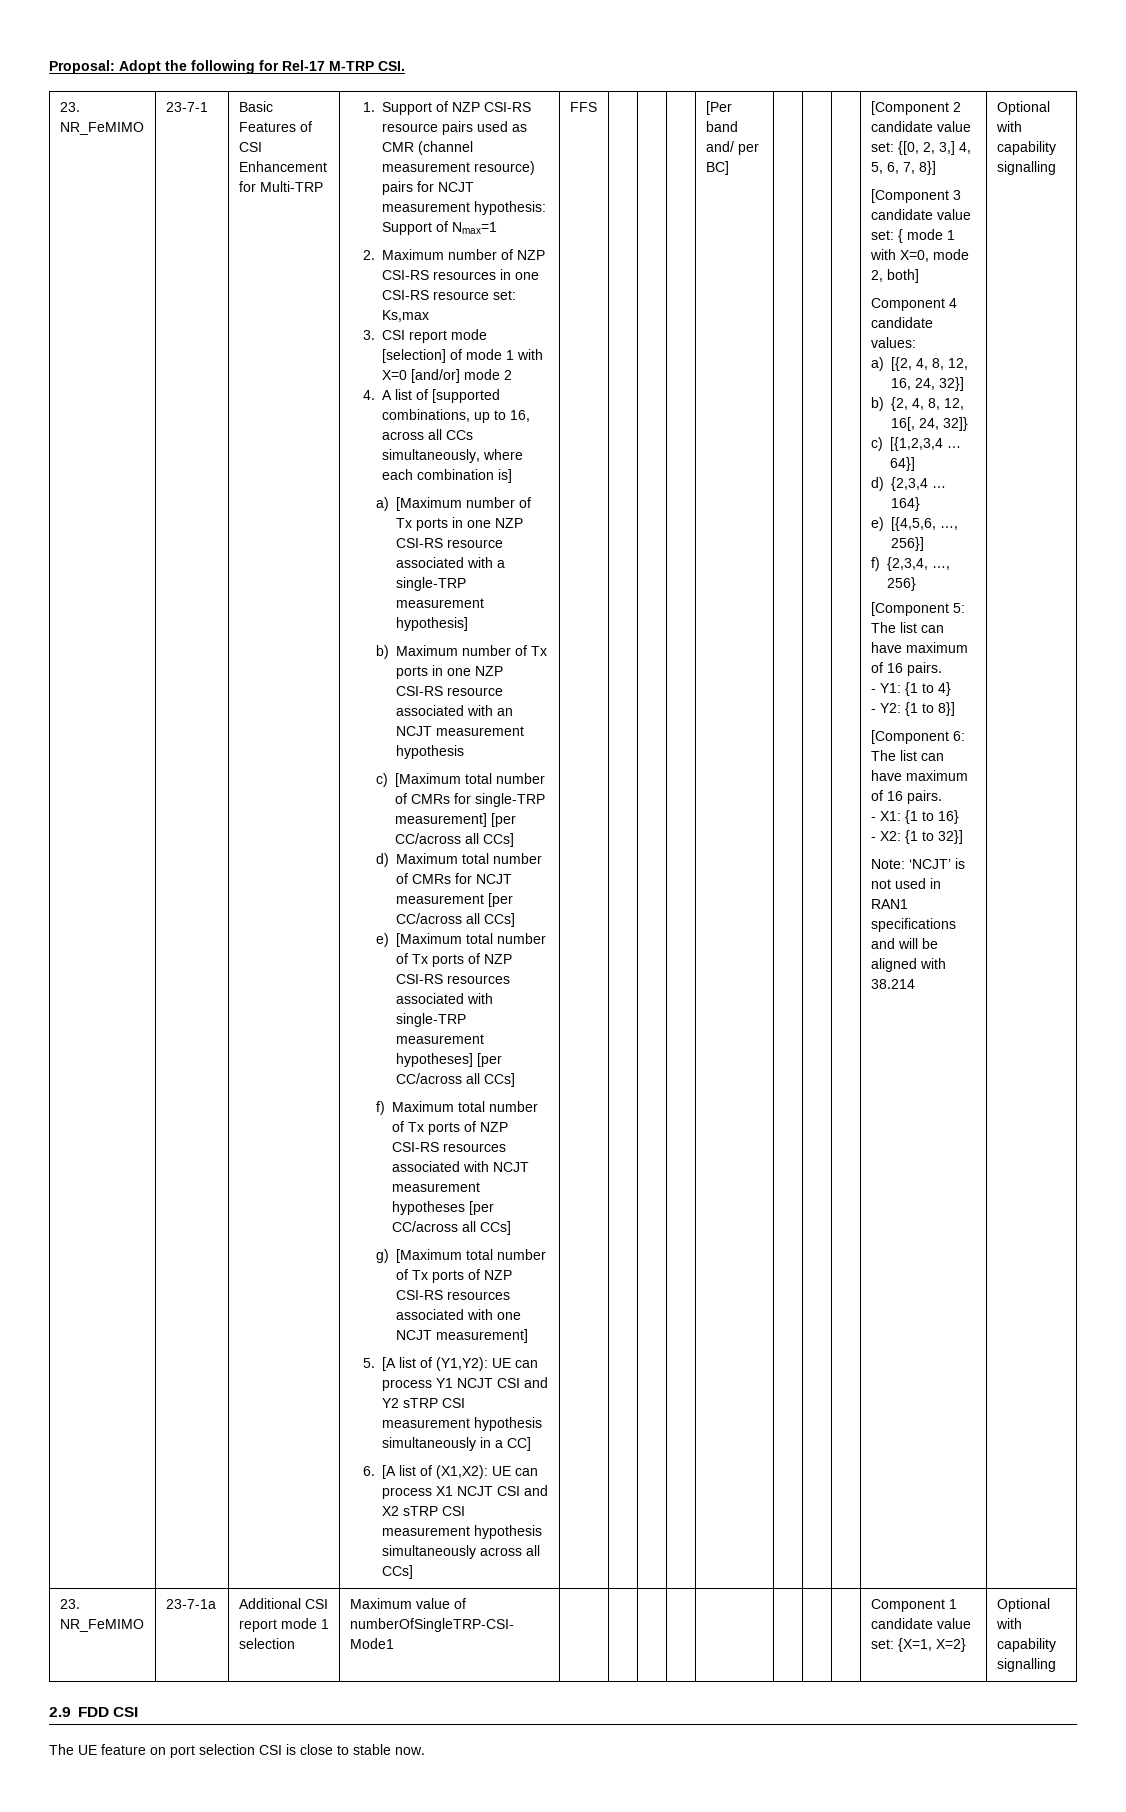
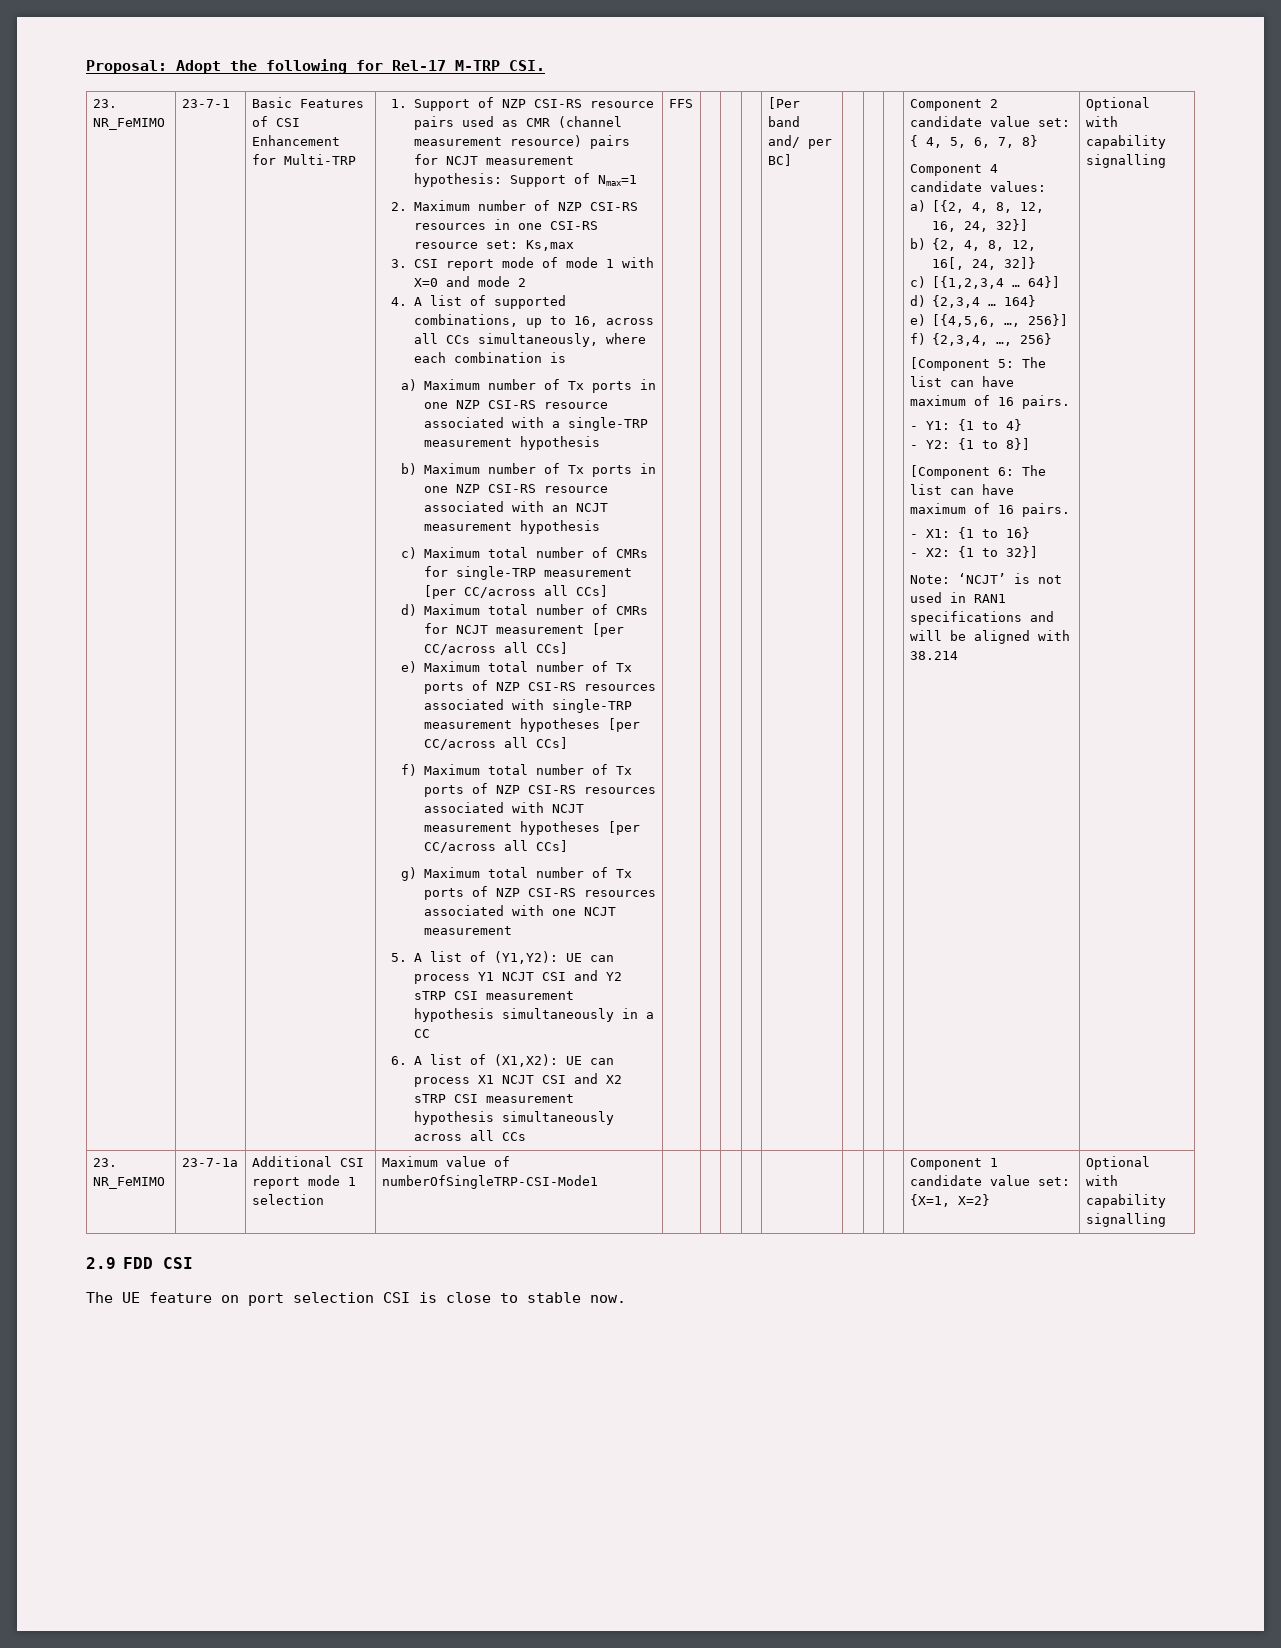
- 3. CSI report mode [selection] of mode 1 with X=0 [and/or] mode 2
+ 3. CSI report mode of mode 1 with X=0 and mode 2
- 4. A list of [supported combinations, up to 16, across all CCs simultaneously, where each combination is]
- a) [Maximum number of Tx ports in one NZP CSI-RS resource associated with a single-TRP measurement hypothesis]
+ 4. A list of supported combinations, up to 16, across all CCs simultaneously, where each combination is
+ a) Maximum number of Tx ports in one NZP CSI-RS resource associated with a single-TRP measurement hypothesis
- c) [Maximum total number of CMRs for single-TRP measurement] [per CC/across all CCs]
+ c) Maximum total number of CMRs for single-TRP measurement [per CC/across all CCs]
- e) [Maximum total number of Tx ports of NZP CSI-RS resources associated with single-TRP measurement hypotheses] [per CC/across all CCs]
+ e) Maximum total number of Tx ports of NZP CSI-RS resources associated with single-TRP measurement hypotheses [per CC/across all CCs]
- g) [Maximum total number of Tx ports of NZP CSI-RS resources associated with one NCJT measurement]
+ g) Maximum total number of Tx ports of NZP CSI-RS resources associated with one NCJT measurement
- 5. [A list of (Y1,Y2): UE can process Y1 NCJT CSI and Y2 sTRP CSI measurement hypothesis simultaneously in a CC]
+ 5. A list of (Y1,Y2): UE can process Y1 NCJT CSI and Y2 sTRP CSI measurement hypothesis simultaneously in a CC
- 6. [A list of (X1,X2): UE can process X1 NCJT CSI and X2 sTRP CSI measurement hypothesis simultaneously across all CCs]
+ 6. A list of (X1,X2): UE can process X1 NCJT CSI and X2 sTRP CSI measurement hypothesis simultaneously across all CCs
- [Component 2 candidate value set: {[0, 2, 3,] 4, 5, 6, 7, 8}]
- [Component 3 candidate value set: { mode 1 with X=0, mode 2, both]
+ Component 2 candidate value set: { 4, 5, 6, 7, 8}

